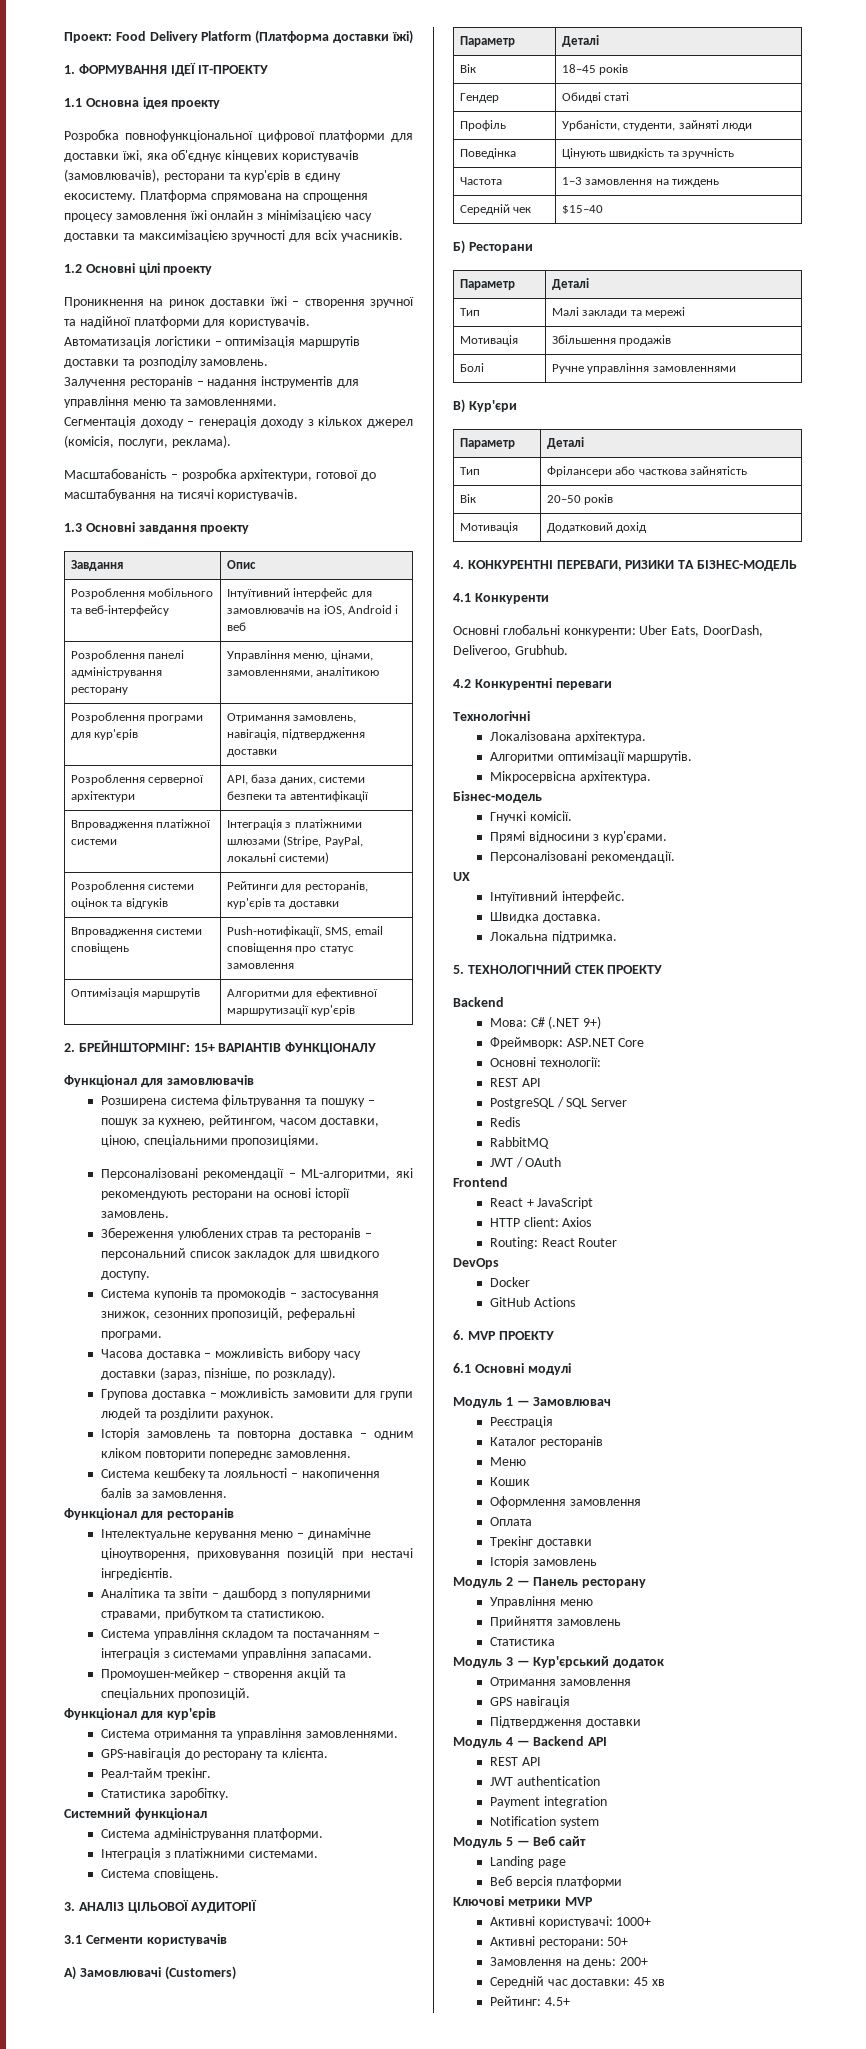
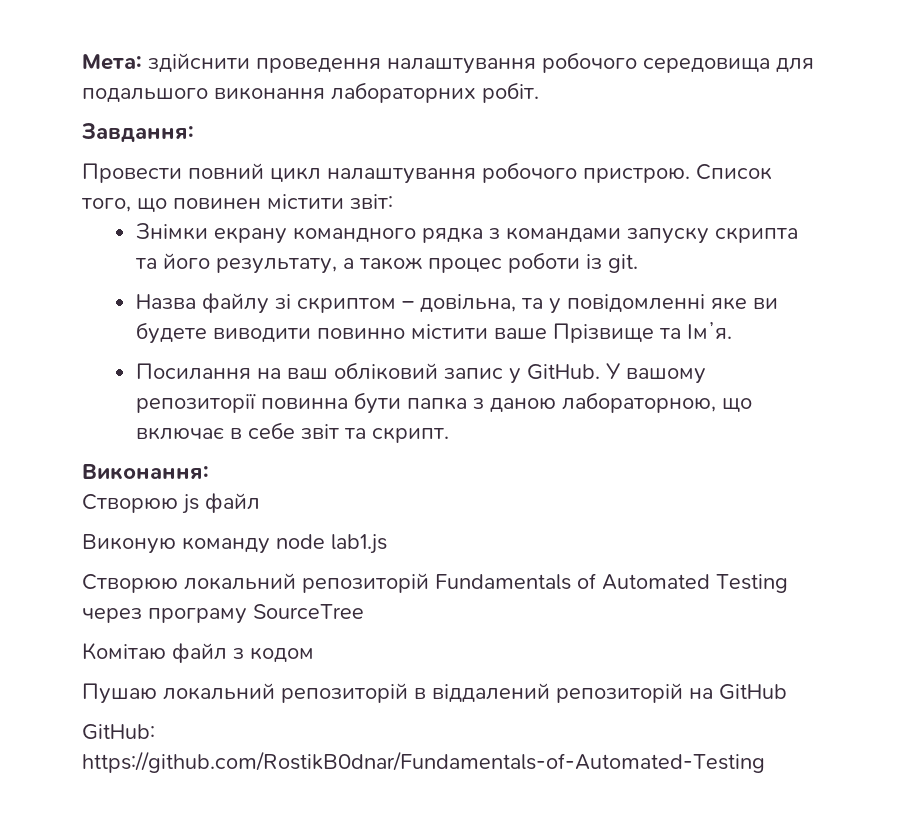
- Проект: Food Delivery Platform (Платформа доставки їжі)
- 1. ФОРМУВАННЯ ІДЕЇ ІТ-ПРОЕКТУ
- 1.1 Основна ідея проекту
- Розробка повнофункціональної цифрової платформи для доставки їжі, яка об'єднує кінцевих користувачів (замовлювачів), ресторани та кур'єрів в єдину екосистему. Платформа спрямована на спрощення процесу замовлення їжі онлайн з мінімізацією часу доставки та максимізацією зручності для всіх учасників.
- 1.2 Основні цілі проекту
- Проникнення на ринок доставки їжі – створення зручної та надійної платформи для користувачів.
- Автоматизація логістики – оптимізація маршрутів доставки та розподілу замовлень.
- Залучення ресторанів – надання інструментів для управління меню та замовленнями.
- Сегментація доходу – генерація доходу з кількох джерел (комісія, послуги, реклама).
- Масштабованість – розробка архітектури, готової до масштабування на тисячі користувачів.
- 1.3 Основні завдання проекту
- Завдання | Опис
- Розроблення мобільного та веб-інтерфейсу | Інтуїтивний інтерфейс для замовлювачів на iOS, Android і веб
- Розроблення панелі адміністрування ресторану | Управління меню, цінами, замовленнями, аналітикою
- Розроблення програми для кур'єрів | Отримання замовлень, навігація, підтвердження доставки
- Розроблення серверної архітектури | API, база даних, системи безпеки та автентифікації
- Впровадження платіжної системи | Інтеграція з платіжними шлюзами (Stripe, PayPal, локальні системи)
- Розроблення системи оцінок та відгуків | Рейтинги для ресторанів, кур'єрів та доставки
- Впровадження системи сповіщень | Push-нотифікації, SMS, email сповіщення про статус замовлення
- Оптимізація маршрутів | Алгоритми для ефективної маршрутизації кур'єрів
- 2. БРЕЙНШТОРМІНГ: 15+ ВАРІАНТІВ ФУНКЦІОНАЛУ
- Функціонал для замовлювачів
- Розширена система фільтрування та пошуку – пошук за кухнею, рейтингом, часом доставки, ціною, спеціальними пропозиціями.
- Персоналізовані рекомендації – ML-алгоритми, які рекомендують ресторани на основі історії замовлень.
- Збереження улюблених страв та ресторанів – персональний список закладок для швидкого доступу.
- Система купонів та промокодів – застосування знижок, сезонних пропозицій, реферальні програми.
- Часова доставка – можливість вибору часу доставки (зараз, пізніше, по розкладу).
- Групова доставка – можливість замовити для групи людей та розділити рахунок.
- Історія замовлень та повторна доставка – одним кліком повторити попереднє замовлення.
- Система кешбеку та лояльності – накопичення балів за замовлення.
- Функціонал для ресторанів
- Інтелектуальне керування меню – динамічне ціноутворення, приховування позицій при нестачі інгредієнтів.
- Аналітика та звіти – дашборд з популярними стравами, прибутком та статистикою.
- Система управління складом та постачанням – інтеграція з системами управління запасами.
- Промоушен-мейкер – створення акцій та спеціальних пропозицій.
- Функціонал для кур'єрів
- Система отримання та управління замовленнями.
- GPS-навігація до ресторану та клієнта.
- Реал-тайм трекінг.
- Статистика заробітку.
- Системний функціонал
- Система адміністрування платформи.
- Інтеграція з платіжними системами.
- Система сповіщень.
- 3. АНАЛІЗ ЦІЛЬОВОЇ АУДИТОРІЇ
- 3.1 Сегменти користувачів
- А) Замовлювачі (Customers)
- Параметр | Деталі
- Вік | 18–45 років
- Гендер | Обидві статі
- Профіль | Урбаністи, студенти, зайняті люди
- Поведінка | Цінують швидкість та зручність
- Частота | 1–3 замовлення на тиждень
- Середній чек | $15–40
- Б) Ресторани
- Параметр | Деталі
- Тип | Малі заклади та мережі
- Мотивація | Збільшення продажів
- Болі | Ручне управління замовленнями
- В) Кур'єри
- Параметр | Деталі
- Тип | Фрілансери або часткова зайнятість
- Вік | 20–50 років
- Мотивація | Додатковий дохід
- 4. КОНКУРЕНТНІ ПЕРЕВАГИ, РИЗИКИ ТА БІЗНЕС-МОДЕЛЬ
- 4.1 Конкуренти
- Основні глобальні конкуренти: Uber Eats, DoorDash, Deliveroo, Grubhub.
- 4.2 Конкурентні переваги
- Технологічні
- Локалізована архітектура.
- Алгоритми оптимізації маршрутів.
- Мікросервісна архітектура.
- Бізнес-модель
- Гнучкі комісії.
- Прямі відносини з кур'єрами.
- Персоналізовані рекомендації.
- UX
- Інтуїтивний інтерфейс.
- Швидка доставка.
- Локальна підтримка.
- 5. ТЕХНОЛОГІЧНИЙ СТЕК ПРОЕКТУ
- Backend
- Мова: C# (.NET 9+)
- Фреймворк: ASP.NET Core
- Основні технології:
- REST API
- PostgreSQL / SQL Server
- Redis
- RabbitMQ
- JWT / OAuth
- Frontend
- React + JavaScript
- HTTP client: Axios
- Routing: React Router
- DevOps
- Docker
- GitHub Actions
- 6. MVP ПРОЕКТУ
- 6.1 Основні модулі
- Модуль 1 — Замовлювач
- Реєстрація
- Каталог ресторанів
- Меню
- Кошик
- Оформлення замовлення
- Оплата
- Трекінг доставки
- Історія замовлень
- Модуль 2 — Панель ресторану
- Управління меню
- Прийняття замовлень
- Статистика
- Модуль 3 — Кур'єрський додаток
- Отримання замовлення
- GPS навігація
- Підтвердження доставки
- Модуль 4 — Backend API
- REST API
- JWT authentication
- Payment integration
- Notification system
- Модуль 5 — Веб сайт
- Landing page
- Веб версія платформи
- Ключові метрики MVP
- Активні користувачі: 1000+
- Активні ресторани: 50+
- Замовлення на день: 200+
- Середній час доставки: 45 хв
- Рейтинг: 4.5+
+ Мета: здійснити проведення налаштування робочого середовища для подальшого виконання лабораторних робіт.
+ Завдання:
+ Провести повний цикл налаштування робочого пристрою. Список того, що повинен містити звіт:
+ Знімки екрану командного рядка з командами запуску скрипта та його результату, а також процес роботи із git.
+ Назва файлу зі скриптом – довільна, та у повідомленні яке ви будете виводити повинно містити ваше Прізвище та Імʼя.
+ Посилання на ваш обліковий запис у GitHub. У вашому репозиторії повинна бути папка з даною лабораторною, що включає в себе звіт та скрипт.
+ Виконання:
+ Створюю js файл
+ Виконую команду node lab1.js
+ Створюю локальний репозиторій Fundamentals of Automated Testing через програму SourceTree
+ Комітаю файл з кодом
+ Пушаю локальний репозиторій в віддалений репозиторій на GitHub
+ GitHub: https://github.com/RostikB0dnar/Fundamentals-of-Automated-Testing

